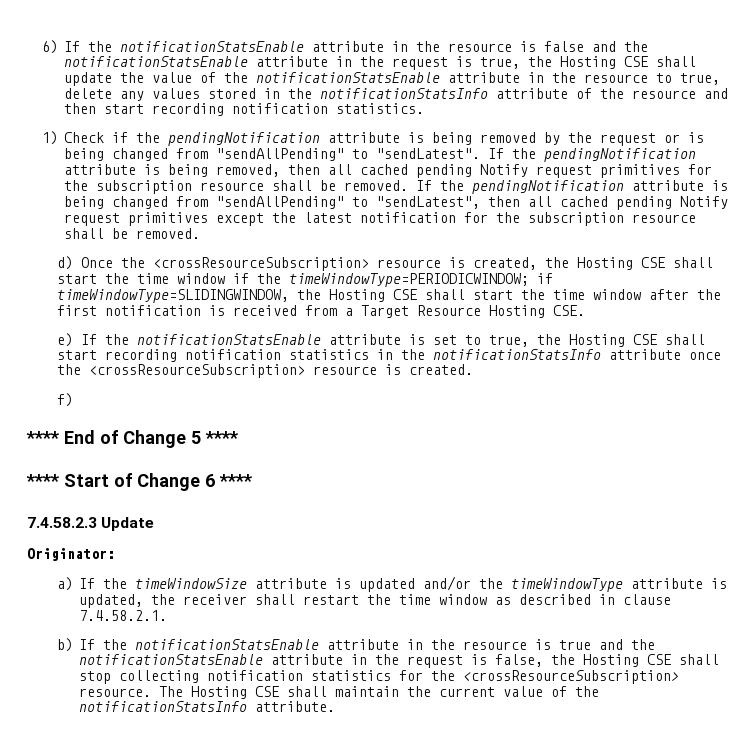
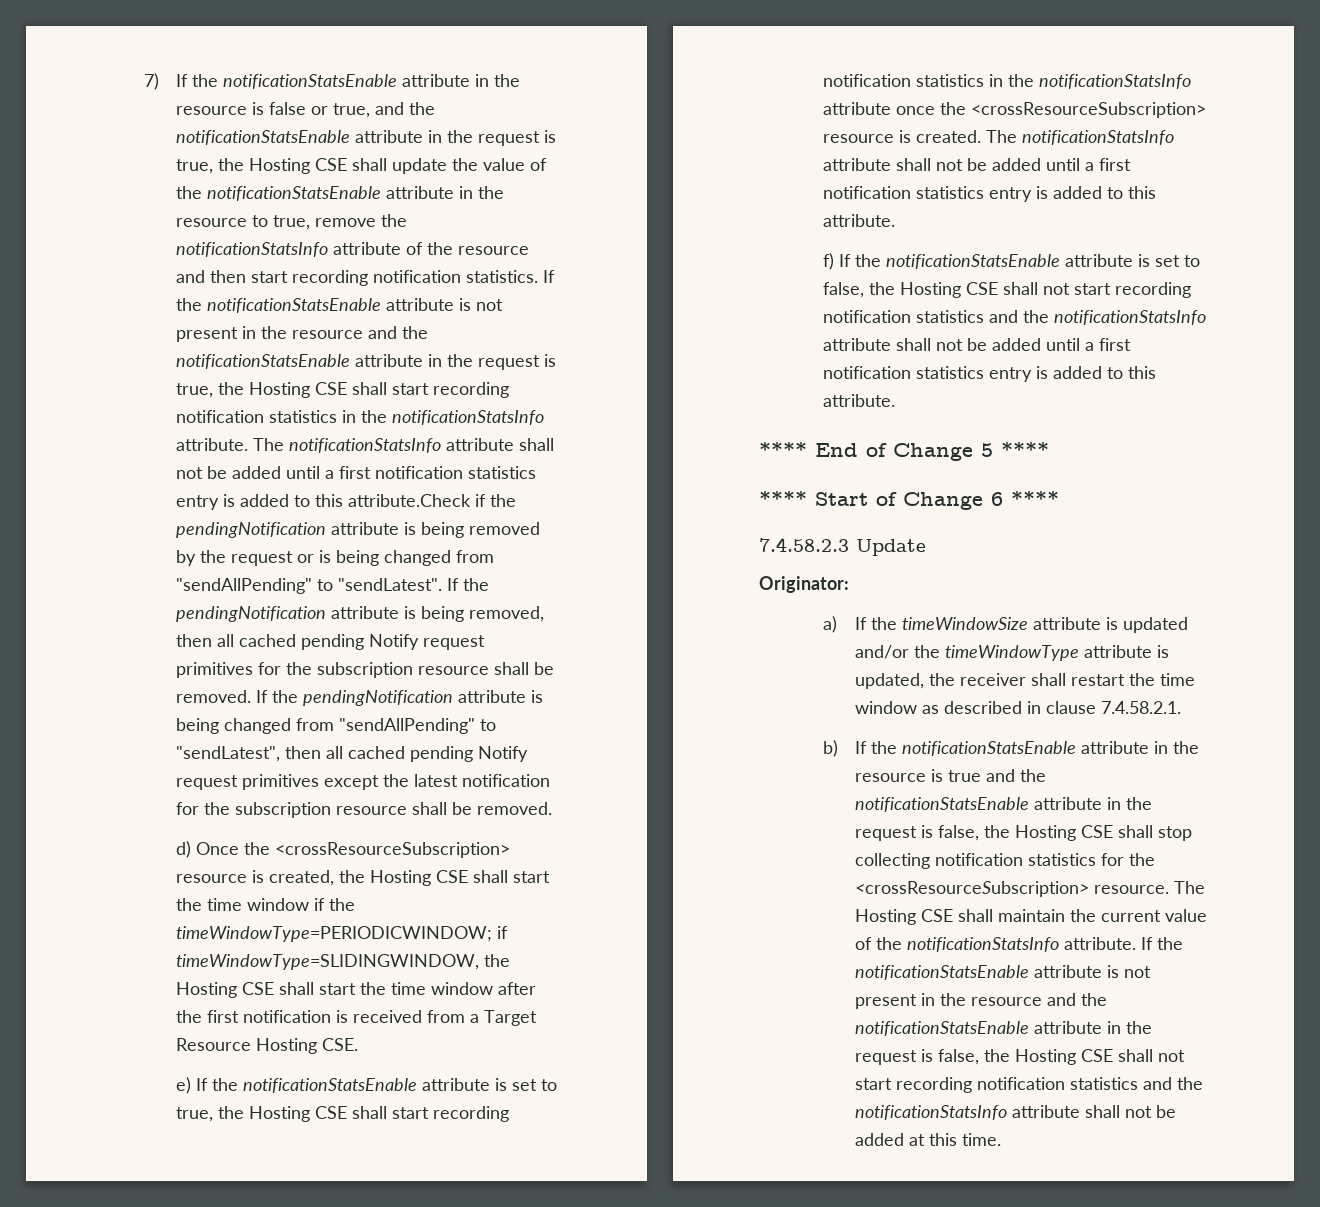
- 6) If the notificationStatsEnable attribute in the resource is false and the notificationStatsEnable attribute in the request is true, the Hosting CSE shall update the value of the notificationStatsEnable attribute in the resource to true, delete any values stored in the notificationStatsInfo attribute of the resource and then start recording notification statistics.
- 1) Check if the pendingNotification attribute is being removed by the request or is being changed from "sendAllPending" to "sendLatest".
+ 7) If the notificationStatsEnable attribute in the resource is false or true, and the notificationStatsEnable attribute in the request is true, the Hosting CSE shall update the value of the notificationStatsEnable attribute in the resource to true, remove the notificationStatsInfo attribute of the resource and then start recording notification statistics. If the notificationStatsEnable attribute is not present in the resource and the notificationStatsEnable attribute in the request is true, the Hosting CSE shall start recording notification statistics in the notificationStatsInfo attribute. The notificationStatsInfo attribute shall not be added until a first notification statistics entry is added to this attribute.Check if the pendingNotification attribute is being removed by the request or is being changed from "sendAllPending" to "sendLatest".
- e) If the notificationStatsEnable attribute is set to true, the Hosting CSE shall start recording notification statistics in the notificationStatsInfo attribute once the <crossResourceSubscription> resource is created.
- f)
+ e) If the notificationStatsEnable attribute is set to true, the Hosting CSE shall start recording notification statistics in the notificationStatsInfo attribute once the <crossResourceSubscription> resource is created. The notificationStatsInfo attribute shall not be added until a first notification statistics entry is added to this attribute.
+ f) If the notificationStatsEnable attribute is set to false, the Hosting CSE shall not start recording notification statistics and the notificationStatsInfo attribute shall not be added until a first notification statistics entry is added to this attribute.
+ If the notificationStatsEnable attribute is not present in the resource and the notificationStatsEnable attribute in the request is false, the Hosting CSE shall not start recording notification statistics and the notificationStatsInfo attribute shall not be added at this time.

